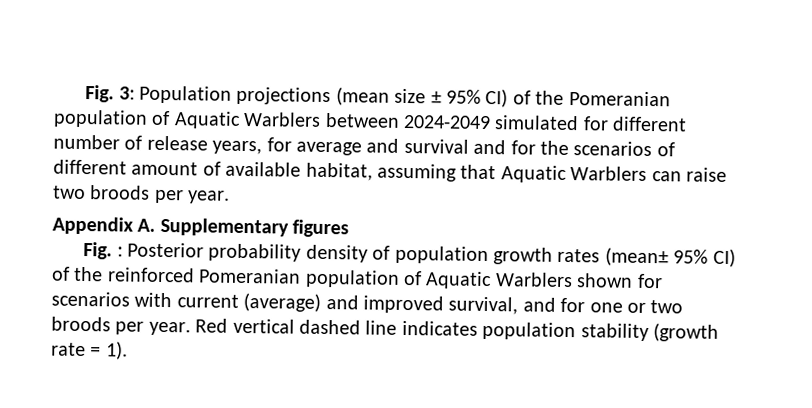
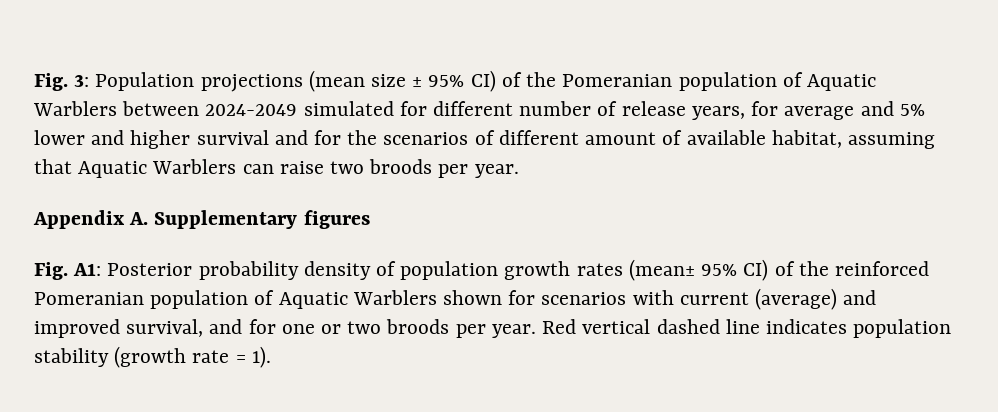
- Fig. 3: Population projections (mean size ± 95% CI) of the Pomeranian population of Aquatic Warblers between 2024-2049 simulated for different number of release years, for average and survival and for the scenarios of different amount of available habitat, assuming that Aquatic Warblers can raise two broods per year.
+ Fig. 3: Population projections (mean size ± 95% CI) of the Pomeranian population of Aquatic Warblers between 2024-2049 simulated for different number of release years, for average and 5% lower and higher survival and for the scenarios of different amount of available habitat, assuming that Aquatic Warblers can raise two broods per year.
- Fig. : Posterior probability density of population growth rates (mean± 95% CI) of the reinforced Pomeranian population of Aquatic Warblers shown for scenarios with current (average) and improved survival, and for one or two broods per year.
+ Fig. A1: Posterior probability density of population growth rates (mean± 95% CI) of the reinforced Pomeranian population of Aquatic Warblers shown for scenarios with current (average) and improved survival, and for one or two broods per year.

